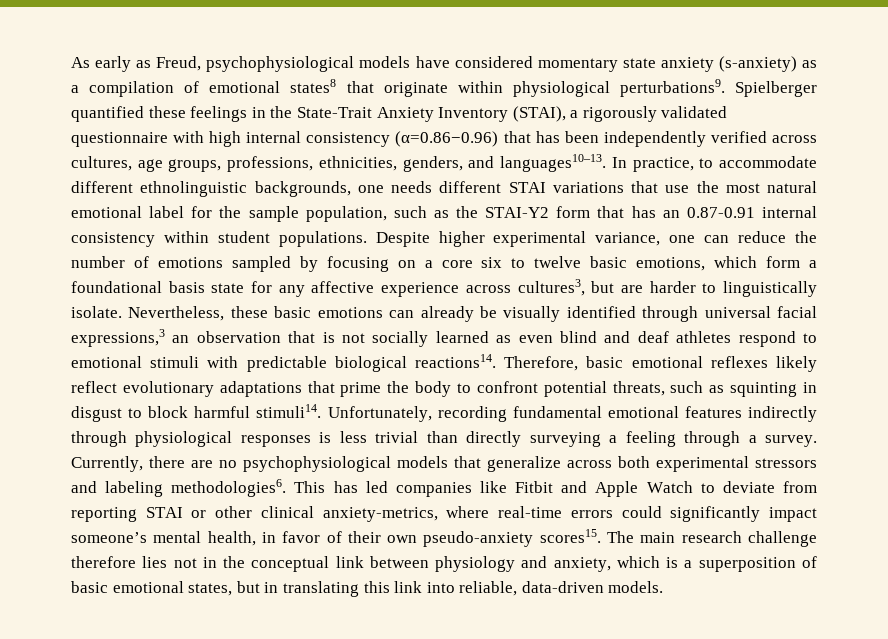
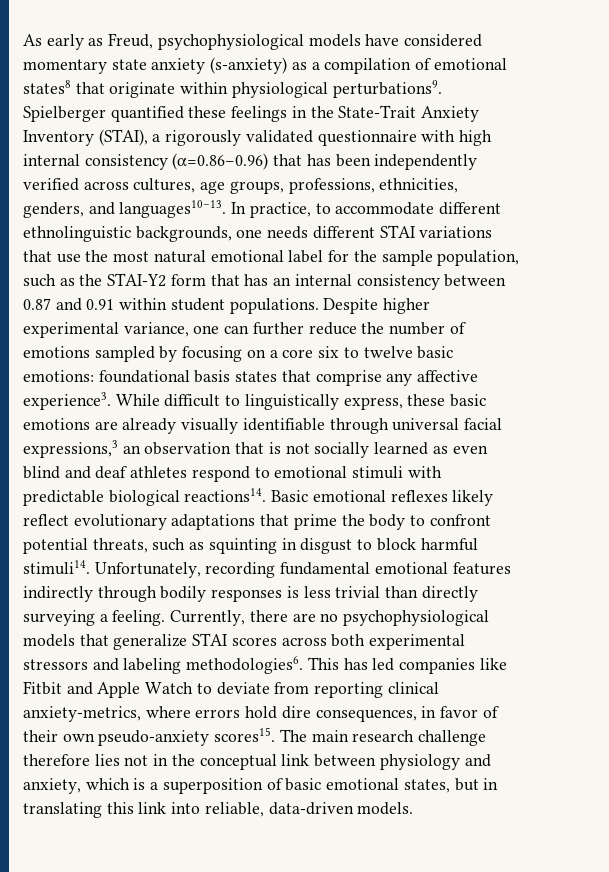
- In practice, to accommodate different ethnolinguistic backgrounds, one needs different STAI variations that use the most natural emotional label for the sample population, such as the STAI-Y2 form that has an 0.87-0.91 internal consistency within student populations.
+ In practice, to accommodate different ethnolinguistic backgrounds, one needs different STAI variations that use the most natural emotional label for the sample population, such as the STAI-Y2 form that has an internal consistency between 0.87 and 0.91 within student populations.
- Despite higher experimental variance, one can reduce the number of emotions sampled by focusing on a core six to twelve basic emotions, which form a foundational basis state for any affective experience across cultures3, but are harder to linguistically isolate. Nevertheless, these basic emotions can already be visually identified through universal facial expressions,3 an observation that is not socially learned as even blind and deaf athletes respond to emotional stimuli with predictable biological reactions14.
+ Despite higher experimental variance, one can further reduce the number of emotions sampled by focusing on a core six to twelve basic emotions: foundational basis states that comprise any affective experience3. While difficult to linguistically express, these basic emotions are already visually identifiable through universal facial expressions,3 an observation that is not socially learned as even blind and deaf athletes respond to emotional stimuli with predictable biological reactions14.
- Therefore, basic emotional reflexes likely reflect evolutionary adaptations that prime the body to confront potential threats, such as squinting in disgust to block harmful stimuli14.
+ Basic emotional reflexes likely reflect evolutionary adaptations that prime the body to confront potential threats, such as squinting in disgust to block harmful stimuli14.
- Unfortunately, recording fundamental emotional features indirectly through physiological responses is less trivial than directly surveying a feeling through a survey.
+ Unfortunately, recording fundamental emotional features indirectly through bodily responses is less trivial than directly surveying a feeling.
- Currently, there are no psychophysiological models that generalize across both experimental stressors and labeling methodologies6.
+ Currently, there are no psychophysiological models that generalize STAI scores across both experimental stressors and labeling methodologies6.
- This has led companies like Fitbit and Apple Watch to deviate from reporting STAI or other clinical anxiety-metrics, where real-time errors could significantly impact someone’s mental health, in favor of their own pseudo-anxiety scores15.
+ This has led companies like Fitbit and Apple Watch to deviate from reporting clinical anxiety-metrics, where errors hold dire consequences, in favor of their own pseudo-anxiety scores15.

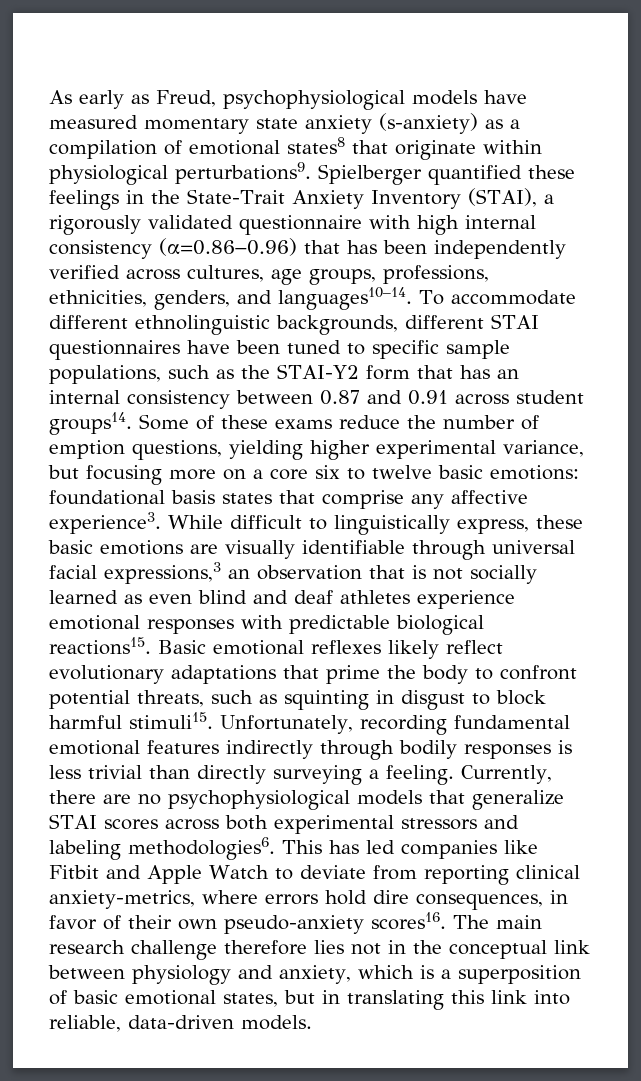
- As early as Freud, psychophysiological models have considered momentary state anxiety (s-anxiety) as a compilation of emotional states8 that originate within physiological perturbations9.
+ As early as Freud, psychophysiological models have measured momentary state anxiety (s-anxiety) as a compilation of emotional states8 that originate within physiological perturbations9.
- Spielberger quantified these feelings in the State-Trait Anxiety Inventory (STAI), a rigorously validated questionnaire with high internal consistency (α=0.86−0.96) that has been independently verified across cultures, age groups, professions, ethnicities, genders, and languages10–13. In practice, to accommodate different ethnolinguistic backgrounds, one needs different STAI variations that use the most natural emotional label for the sample population, such as the STAI-Y2 form that has an internal consistency between 0.87 and 0.91 within student populations. Despite higher experimental variance, one can further reduce the number of emotions sampled by focusing on a core six to twelve basic emotions:
+ Spielberger quantified these feelings in the State-Trait Anxiety Inventory (STAI), a rigorously validated questionnaire with high internal consistency (α=0.86−0.96) that has been independently verified across cultures, age groups, professions, ethnicities, genders, and languages10–14. To accommodate different ethnolinguistic backgrounds, different STAI questionnaires have been tuned to specific sample populations, such as the STAI-Y2 form that has an internal consistency between 0.87 and 0.91 across student groups14. Some of these exams reduce the number of emption questions, yielding higher experimental variance, but focusing more on a core six to twelve basic emotions:
- While difficult to linguistically express, these basic emotions are already visually identifiable through universal facial expressions,3 an observation that is not socially learned as even blind and deaf athletes respond to emotional stimuli with predictable biological reactions14.
+ While difficult to linguistically express, these basic emotions are visually identifiable through universal facial expressions,3 an observation that is not socially learned as even blind and deaf athletes experience emotional responses with predictable biological reactions15.
- Basic emotional reflexes likely reflect evolutionary adaptations that prime the body to confront potential threats, such as squinting in disgust to block harmful stimuli14.
+ Basic emotional reflexes likely reflect evolutionary adaptations that prime the body to confront potential threats, such as squinting in disgust to block harmful stimuli15.
- This has led companies like Fitbit and Apple Watch to deviate from reporting clinical anxiety-metrics, where errors hold dire consequences, in favor of their own pseudo-anxiety scores15.
+ This has led companies like Fitbit and Apple Watch to deviate from reporting clinical anxiety-metrics, where errors hold dire consequences, in favor of their own pseudo-anxiety scores16.

